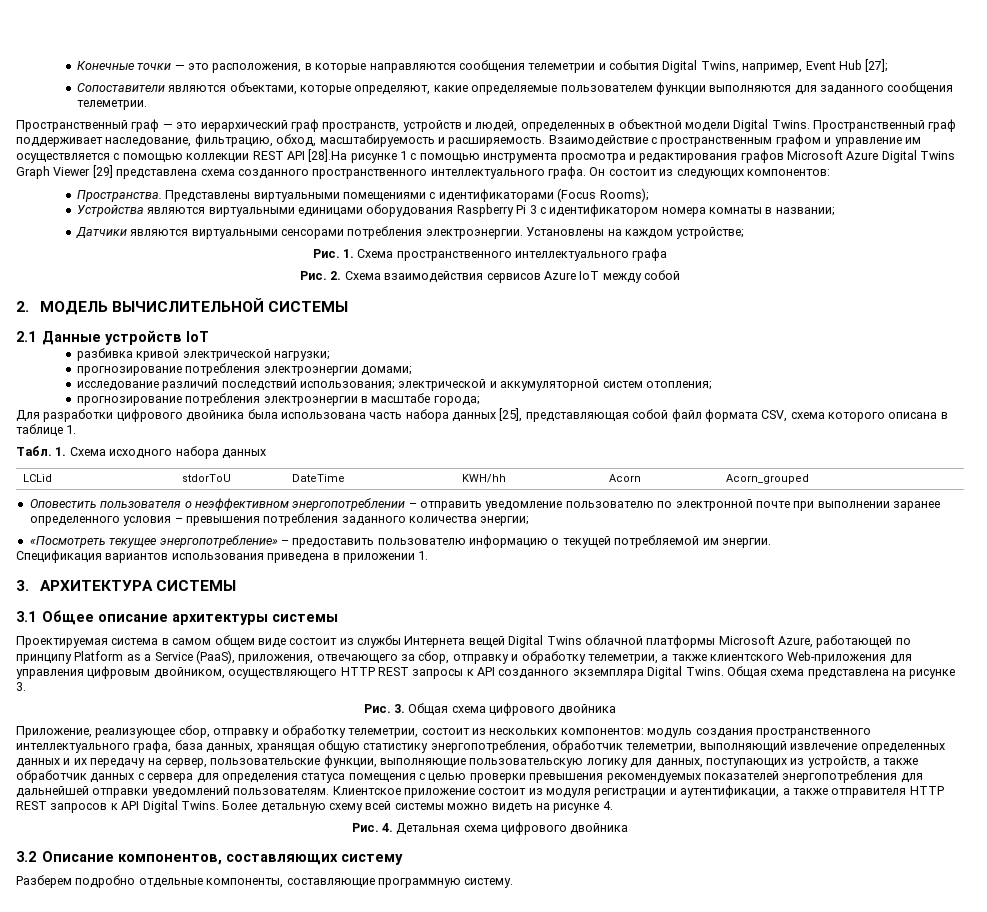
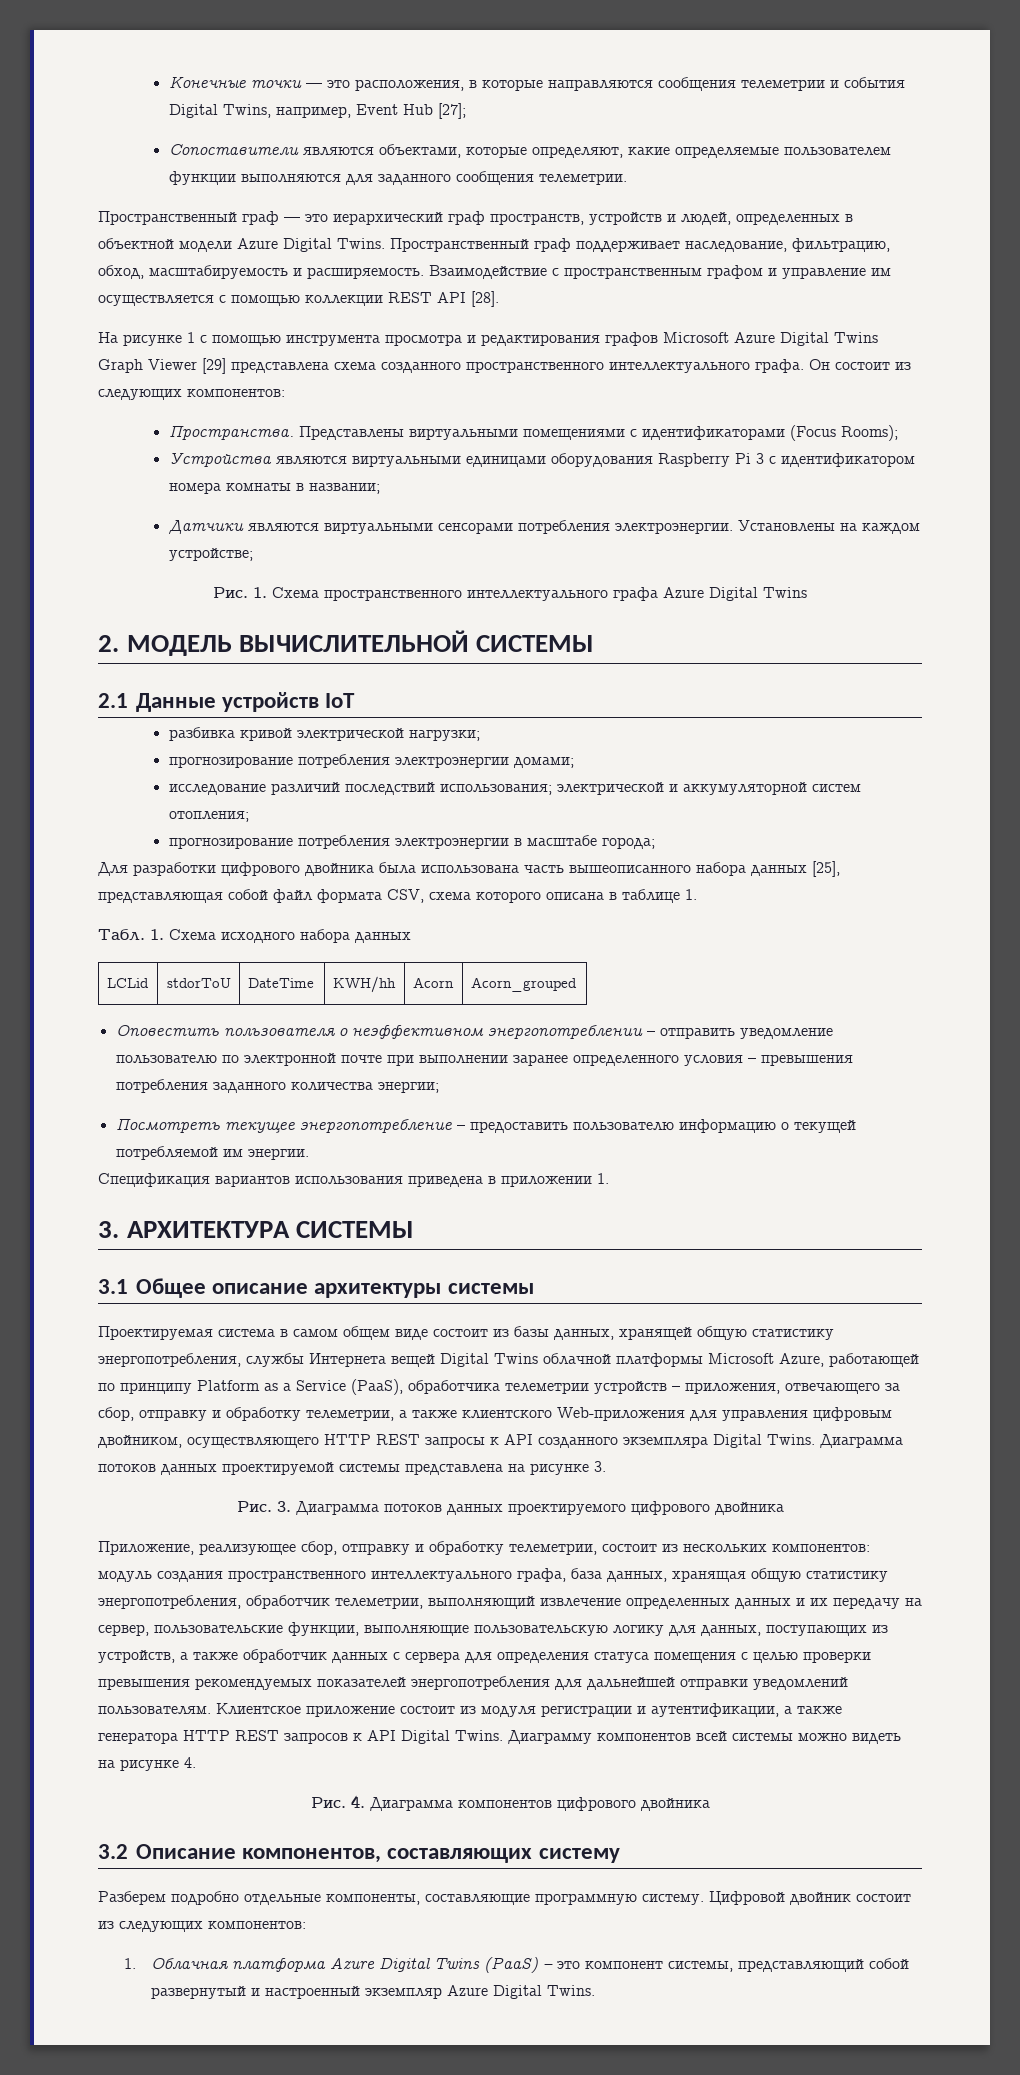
- Пространственный граф — это иерархический граф пространств, устройств и людей, определенных в объектной модели Digital Twins.
+ Пространственный граф — это иерархический граф пространств, устройств и людей, определенных в объектной модели Azure Digital Twins.
- Взаимодействие с пространственным графом и управление им осуществляется с помощью коллекции REST API [28].На рисунке 1 с помощью инструмента просмотра и редактирования графов Microsoft Azure Digital Twins Graph Viewer [29] представлена схема созданного пространственного интеллектуального графа.
+ Взаимодействие с пространственным графом и управление им осуществляется с помощью коллекции REST API [28].
+ На рисунке 1 с помощью инструмента просмотра и редактирования графов Microsoft Azure Digital Twins Graph Viewer [29] представлена схема созданного пространственного интеллектуального графа.
- Рис. 1. Схема пространственного интеллектуального графа
- Рис. 2. Схема взаимодействия сервисов Azure IoT между собой
+ Рис. 1. Схема пространственного интеллектуального графа Azure Digital Twins
- Для разработки цифрового двойника была использована часть набора данных [25], представляющая собой файл формата CSV, схема которого описана в таблице 1.
+ Для разработки цифрового двойника была использована часть вышеописанного набора данных [25], представляющая собой файл формата CSV, схема которого описана в таблице 1.
- «Посмотреть текущее энергопотребление» – предоставить пользователю информацию о текущей потребляемой им энергии.
+ Посмотреть текущее энергопотребление – предоставить пользователю информацию о текущей потребляемой им энергии.
- Проектируемая система в самом общем виде состоит из службы Интернета вещей Digital Twins облачной платформы Microsoft Azure, работающей по принципу Platform as a Service (PaaS), приложения, отвечающего за сбор, отправку и обработку телеметрии, а также клиентского Web-приложения для управления цифровым двойником, осуществляющего HTTP REST запросы к API созданного экземпляра Digital Twins.
+ Проектируемая система в самом общем виде состоит из базы данных, хранящей общую статистику энергопотребления, службы Интернета вещей Digital Twins облачной платформы Microsoft Azure, работающей по принципу Platform as a Service (PaaS), обработчика телеметрии устройств – приложения, отвечающего за сбор, отправку и обработку телеметрии, а также клиентского Web-приложения для управления цифровым двойником, осуществляющего HTTP REST запросы к API созданного экземпляра Digital Twins.
- Общая схема представлена на рисунке 3.
+ Диаграмма потоков данных проектируемой системы представлена на рисунке 3.
- Рис. 3. Общая схема цифрового двойника
+ Рис. 3. Диаграмма потоков данных проектируемого цифрового двойника
- Клиентское приложение состоит из модуля регистрации и аутентификации, а также отправителя HTTP REST запросов к API Digital Twins.
+ Клиентское приложение состоит из модуля регистрации и аутентификации, а также генератора HTTP REST запросов к API Digital Twins.
- Более детальную схему всей системы можно видеть на рисунке 4.
+ Диаграмму компонентов всей системы можно видеть на рисунке 4.
- Рис. 4. Детальная схема цифрового двойника
+ Рис. 4. Диаграмма компонентов цифрового двойника
+ Цифровой двойник состоит из следующих компонентов:
+ 1. Облачная платформа Azure Digital Twins (PaaS) – это компонент системы, представляющий собой развернутый и настроенный экземпляр Azure Digital Twins.

